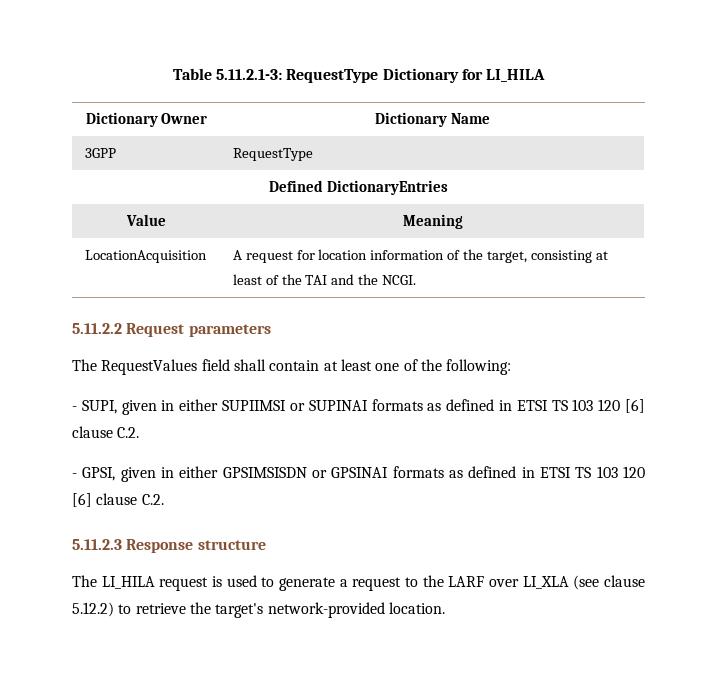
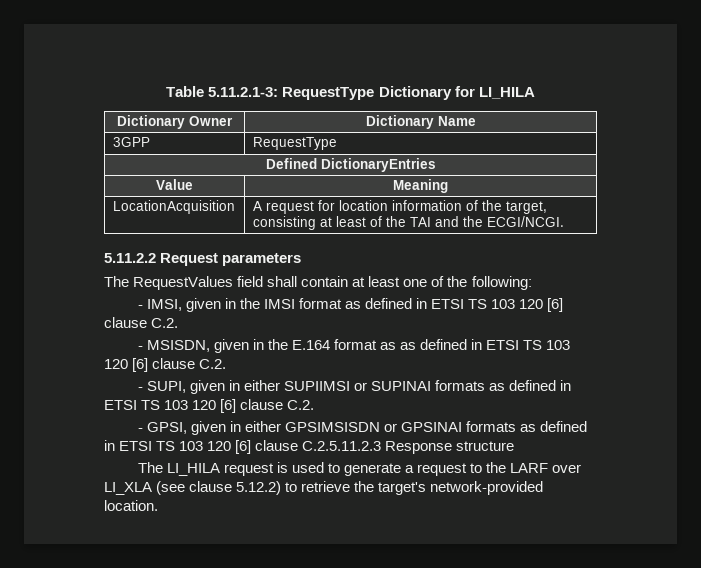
- LocationAcquisition | A request for location information of the target, consisting at least of the TAI and the NCGI.
+ LocationAcquisition | A request for location information of the target, consisting at least of the TAI and the ECGI/NCGI.
+ - IMSI, given in the IMSI format as defined in ETSI TS 103 120 [6] clause C.2.
+ - MSISDN, given in the E.164 format as as defined in ETSI TS 103 120 [6] clause C.2.
- - GPSI, given in either GPSIMSISDN or GPSINAI formats as defined in ETSI TS 103 120 [6] clause C.2.
- 5.11.2.3 Response structure
+ - GPSI, given in either GPSIMSISDN or GPSINAI formats as defined in ETSI TS 103 120 [6] clause C.2.5.11.2.3 Response structure

